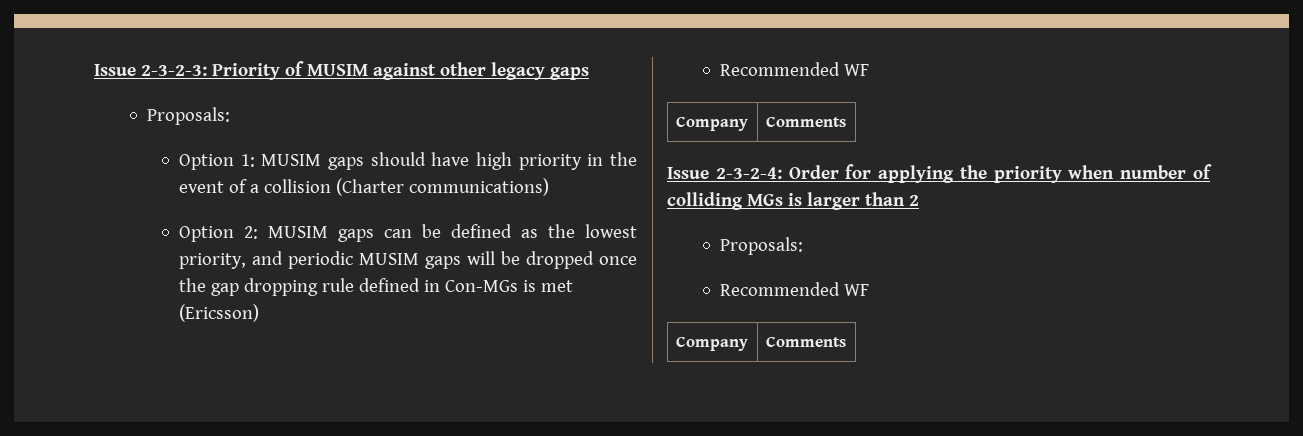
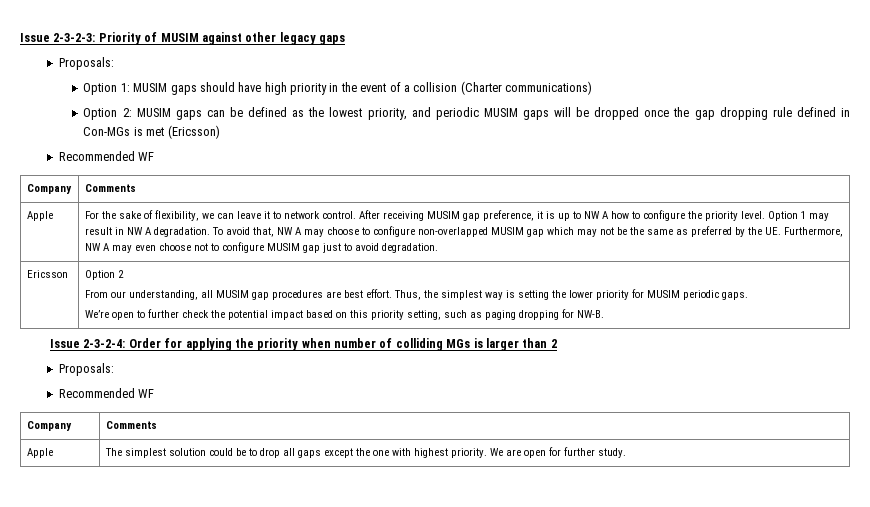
+ Apple | For the sake of flexibility, we can leave it to network control. After receiving MUSIM gap preference, it is up to NW A how to configure the priority level. Option 1 may result in NW A degradation. To avoid that, NW A may choose to configure non-overlapped MUSIM gap which may not be the same as preferred by the UE. Furthermore, NW A may even choose not to configure MUSIM gap just to avoid degradation.
+ Ericsson | Option 2
+ From our understanding, all MUSIM gap procedures are best effort. Thus, the simplest way is setting the lower priority for MUSIM periodic gaps.
+ We’re open to further check the potential impact based on this priority setting, such as paging dropping for NW-B.
+ Apple | The simplest solution could be to drop all gaps except the one with highest priority. We are open for further study.

